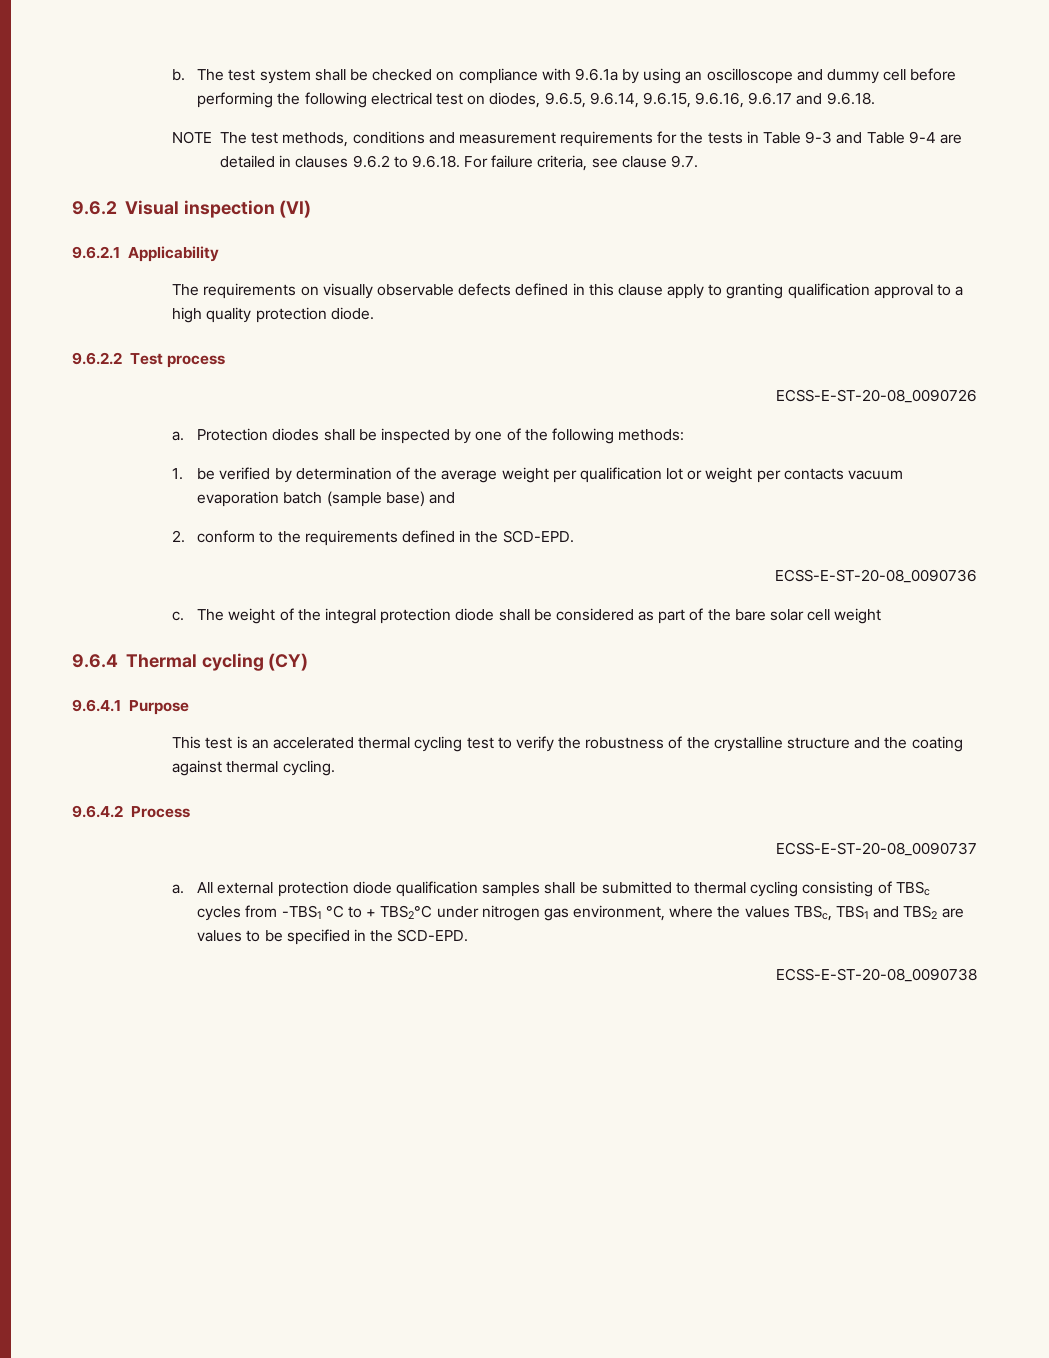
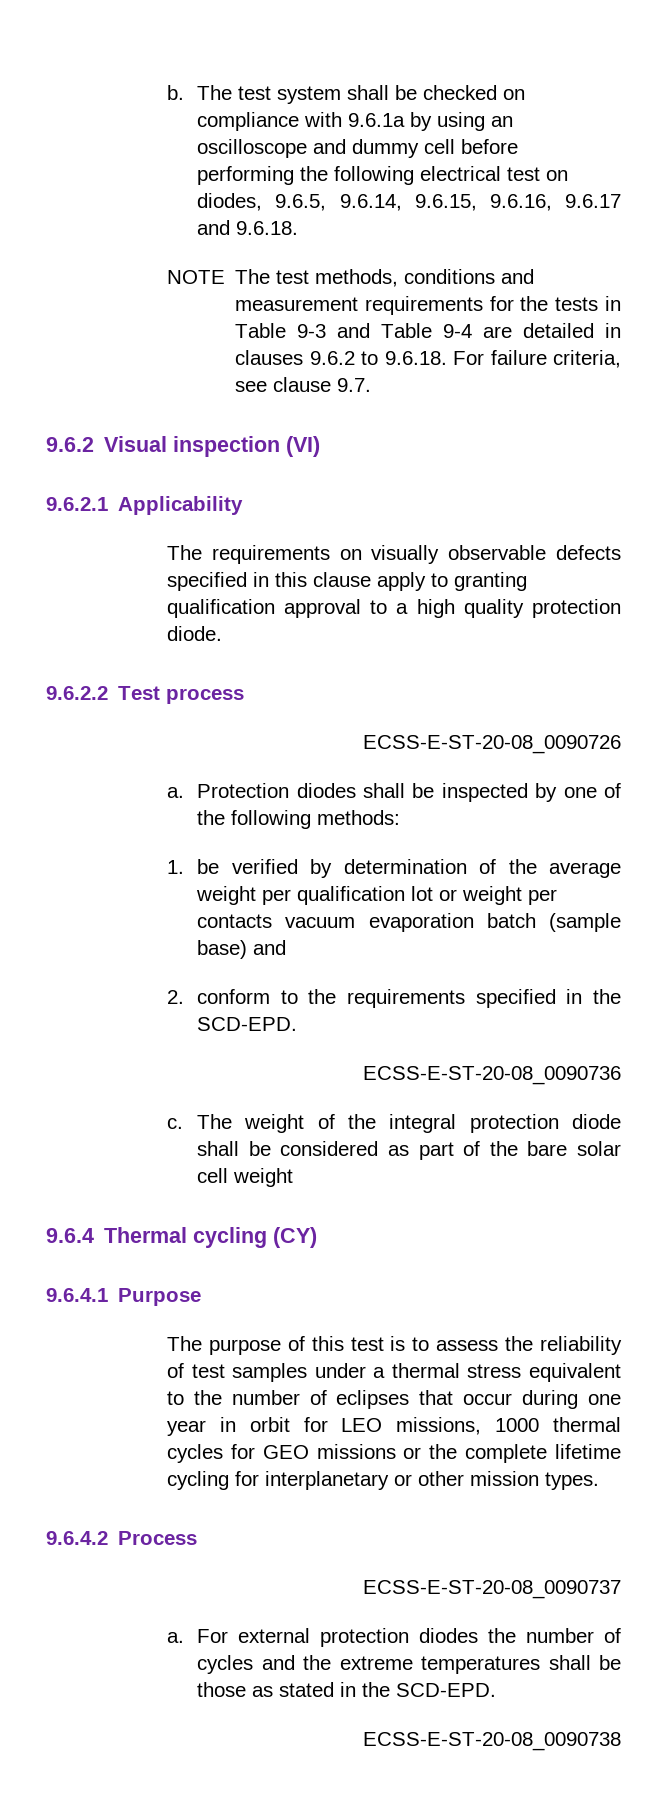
- The requirements on visually observable defects defined in this clause apply to granting qualification approval to a high quality protection diode.
+ The requirements on visually observable defects specified in this clause apply to granting qualification approval to a high quality protection diode.
- 2. conform to the requirements defined in the SCD-EPD.
+ 2. conform to the requirements specified in the SCD-EPD.
- This test is an accelerated thermal cycling test to verify the robustness of the crystalline structure and the coating against thermal cycling.
+ The purpose of this test is to assess the reliability of test samples under a thermal stress equivalent to the number of eclipses that occur during one year in orbit for LEO missions, 1000 thermal cycles for GEO missions or the complete lifetime cycling for interplanetary or other mission types.
- All external protection diode qualification samples shall be submitted to thermal cycling consisting of TBSc cycles from -TBS1 °C to + TBS2°C under nitrogen gas environment, where the values TBSc, TBS1 and TBS2 are values to be specified in the SCD-EPD.
+ For external protection diodes the number of cycles and the extreme temperatures shall be those as stated in the SCD-EPD.

